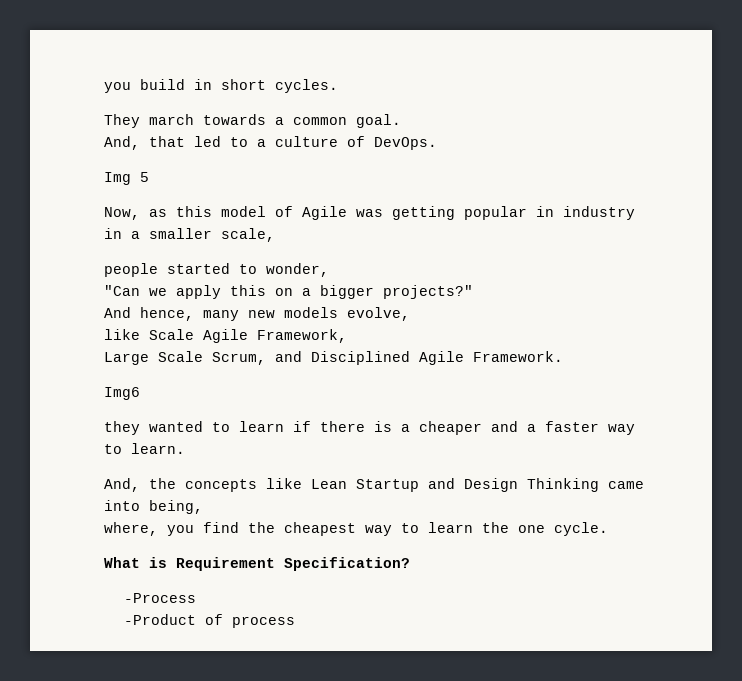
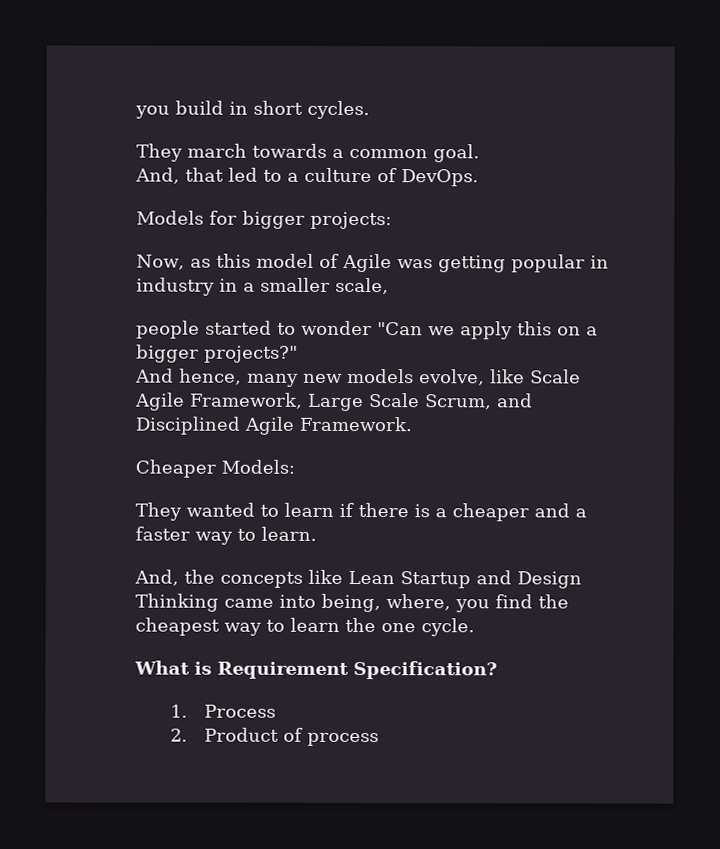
- Img 5
+ Models for bigger projects:
- people started to wonder,
- "Can we apply this on a bigger projects?"
+ people started to wonder "Can we apply this on a bigger projects?"
- And hence, many new models evolve,
- like Scale Agile Framework,
- Large Scale Scrum, and Disciplined Agile Framework.
+ And hence, many new models evolve, like Scale Agile Framework, Large Scale Scrum, and Disciplined Agile Framework.
- Img6
- they wanted to learn if there is a cheaper and a faster way to learn.
+ Cheaper Models:
+ They wanted to learn if there is a cheaper and a faster way to learn.
- And, the concepts like Lean Startup and Design Thinking came into being,
- where, you find the cheapest way to learn the one cycle.
+ And, the concepts like Lean Startup and Design Thinking came into being, where, you find the cheapest way to learn the one cycle.
- -Process
- -Product of process
+ 1. Process
+ 2. Product of process

